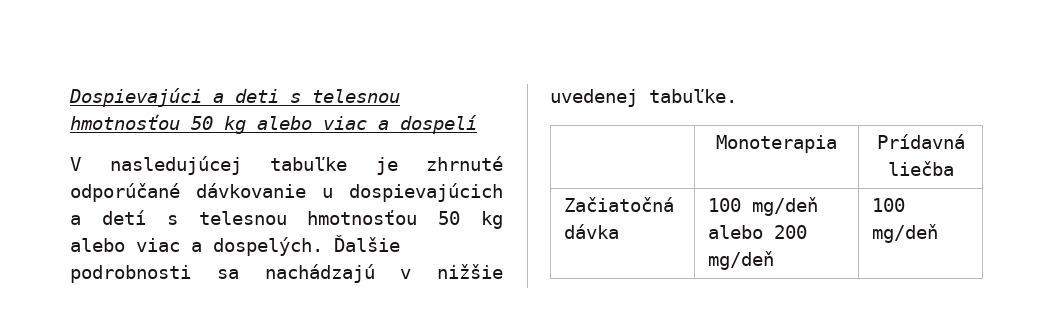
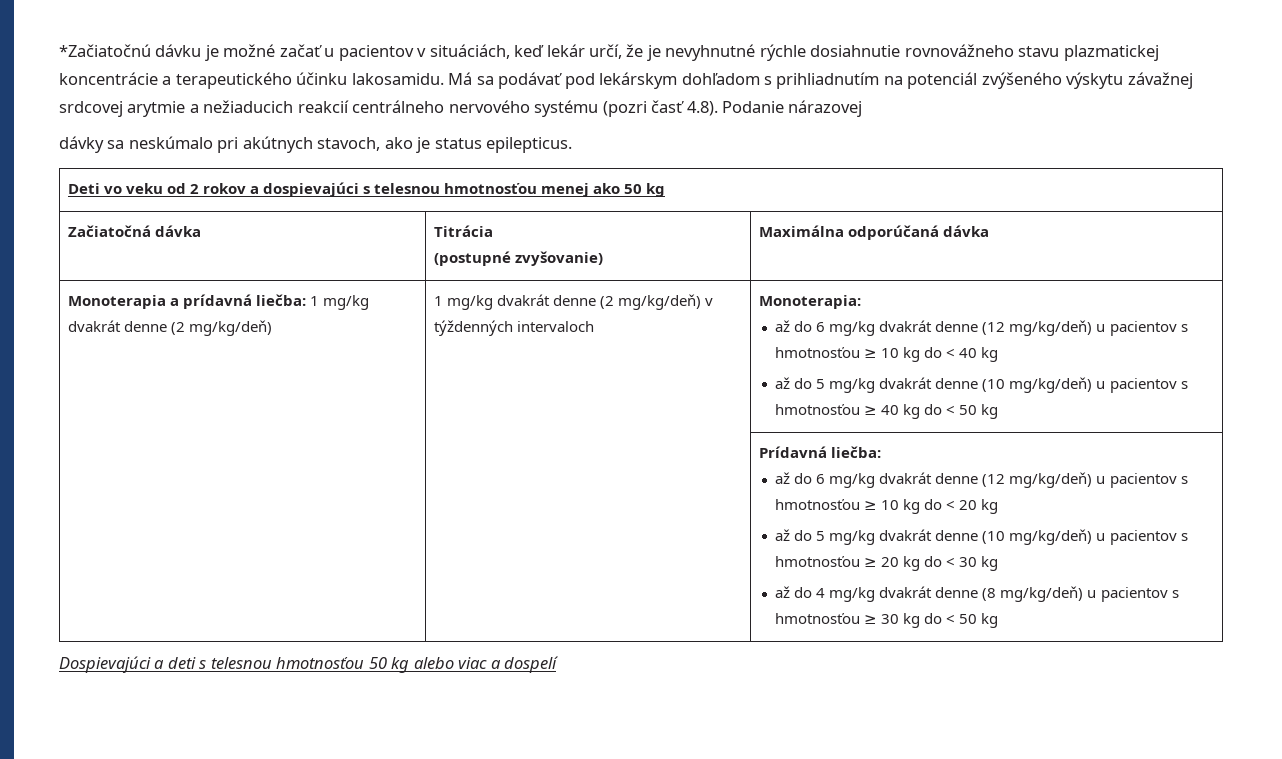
+ *Začiatočnú dávku je možné začať u pacientov v situáciách, keď lekár určí, že je nevyhnutné rýchle dosiahnutie rovnovážneho stavu plazmatickej koncentrácie a terapeutického účinku lakosamidu. Má sa podávať pod lekárskym dohľadom s prihliadnutím na potenciál zvýšeného výskytu závažnej srdcovej arytmie a nežiaducich reakcií centrálneho nervového systému (pozri časť 4.8). Podanie nárazovej
+ dávky sa neskúmalo pri akútnych stavoch, ako je status epilepticus.
+ Deti vo veku od 2 rokov a dospievajúci s telesnou hmotnosťou menej ako 50 kg
+ Začiatočná dávka | Titrácia
+ (postupné zvyšovanie) | Maximálna odporúčaná dávka
+ Monoterapia a prídavná liečba: 1 mg/kg dvakrát denne (2 mg/kg/deň) | 1 mg/kg dvakrát denne (2 mg/kg/deň) v týždenných intervaloch | Monoterapia:
+ až do 6 mg/kg dvakrát denne (12 mg/kg/deň) u pacientov s hmotnosťou ≥ 10 kg do < 40 kg
+ až do 5 mg/kg dvakrát denne (10 mg/kg/deň) u pacientov s hmotnosťou ≥ 40 kg do < 50 kg
+ | | Prídavná liečba:
+ až do 6 mg/kg dvakrát denne (12 mg/kg/deň) u pacientov s hmotnosťou ≥ 10 kg do < 20 kg
+ až do 5 mg/kg dvakrát denne (10 mg/kg/deň) u pacientov s hmotnosťou ≥ 20 kg do < 30 kg
+ až do 4 mg/kg dvakrát denne (8 mg/kg/deň) u pacientov s hmotnosťou ≥ 30 kg do < 50 kg
- V nasledujúcej tabuľke je zhrnuté odporúčané dávkovanie u dospievajúcich a detí s telesnou hmotnosťou 50 kg alebo viac a dospelých. Ďalšie podrobnosti sa nachádzajú v nižšie uvedenej tabuľke.
- | Monoterapia | Prídavná liečba
- Začiatočná dávka | 100 mg/deň alebo 200 mg/deň | 100 mg/deň

